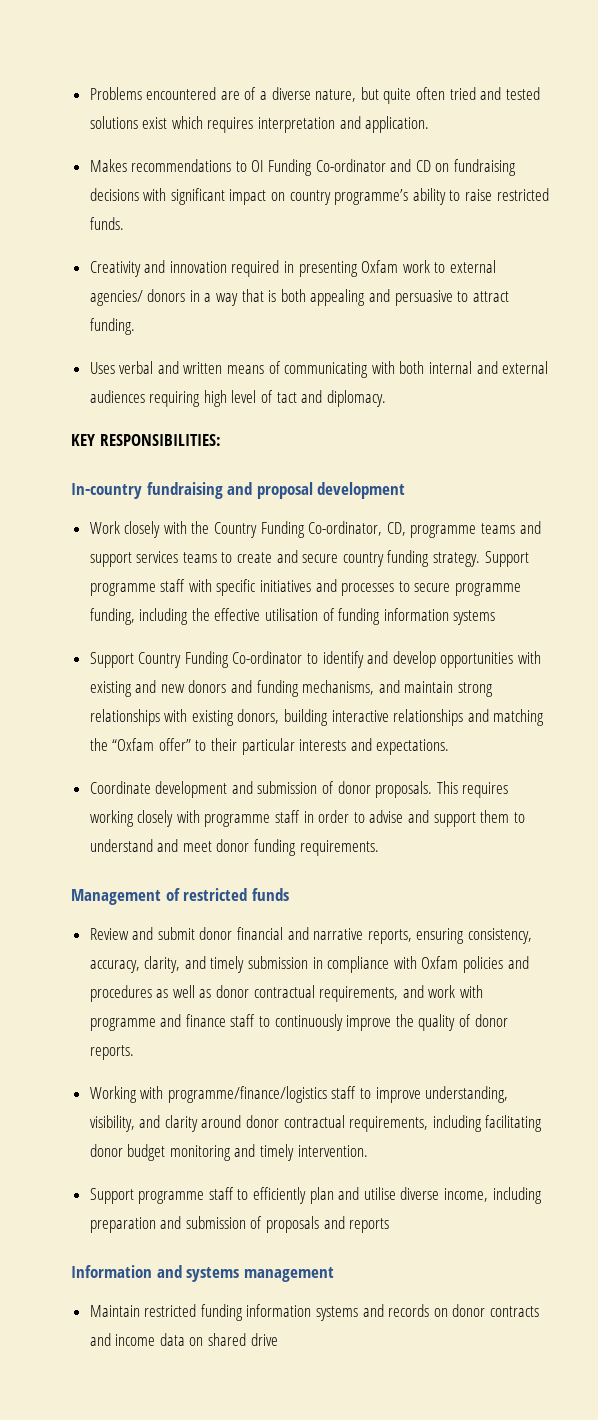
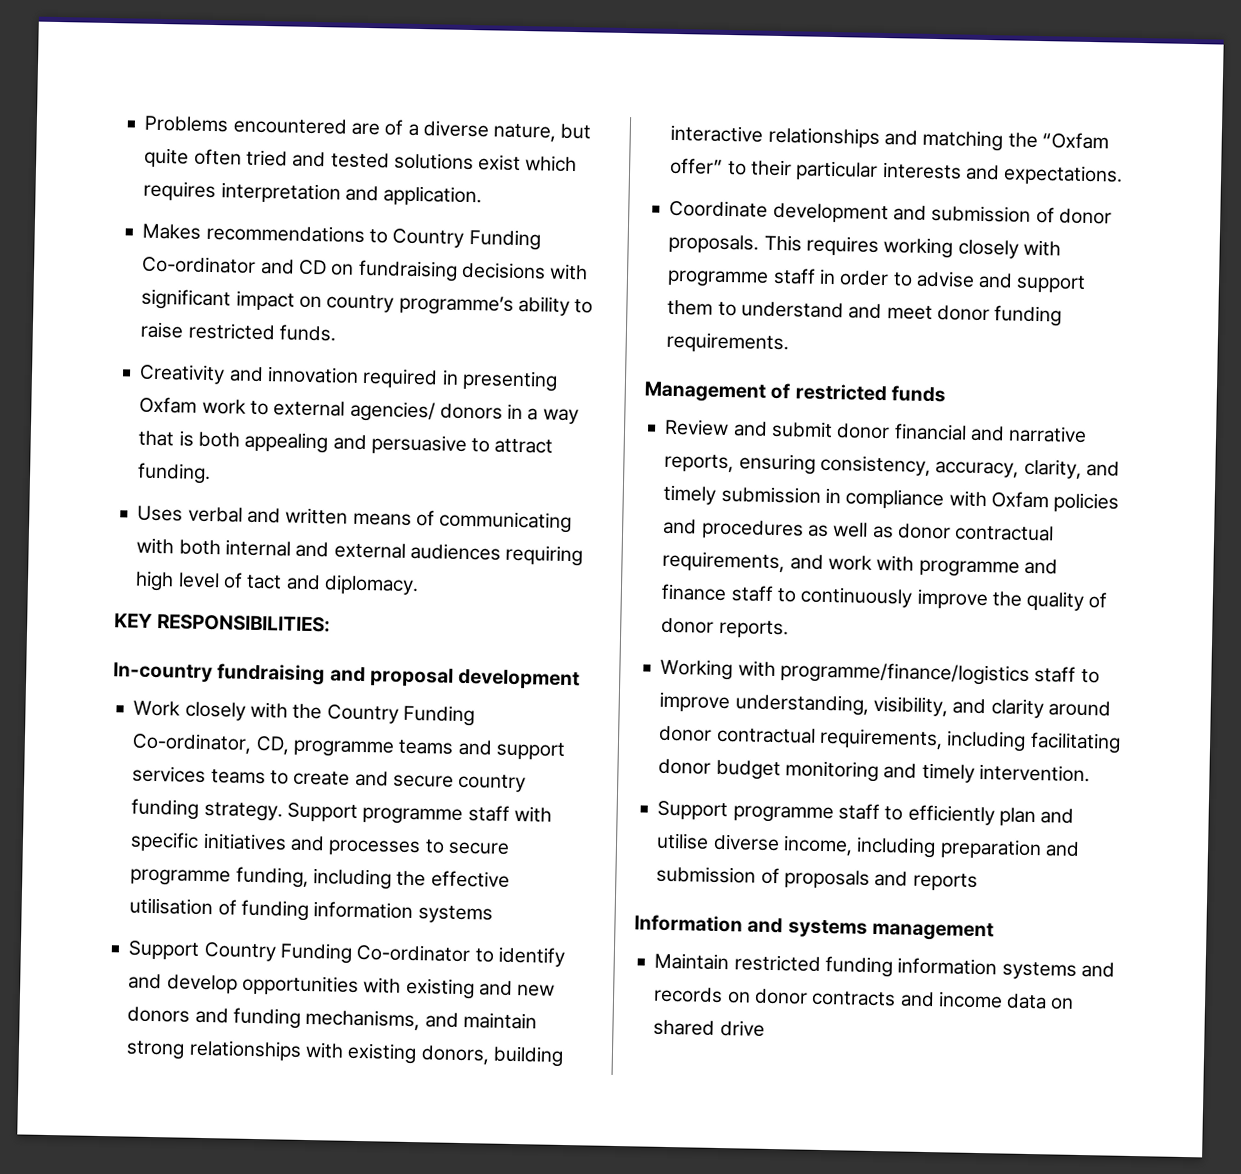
- Makes recommendations to OI Funding Co-ordinator and CD on fundraising decisions with significant impact on country programme’s ability to raise restricted funds.
+ Makes recommendations to Country Funding Co-ordinator and CD on fundraising decisions with significant impact on country programme’s ability to raise restricted funds.

